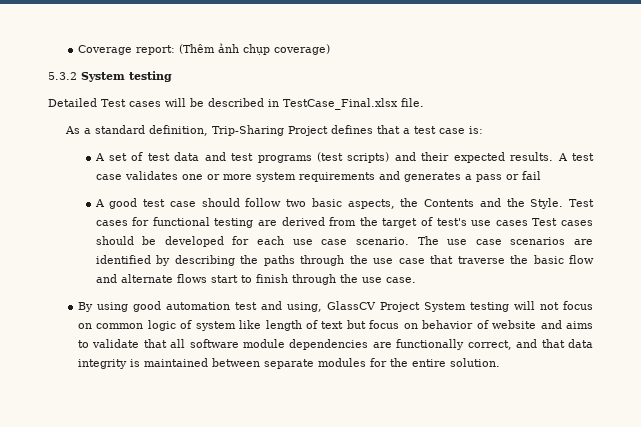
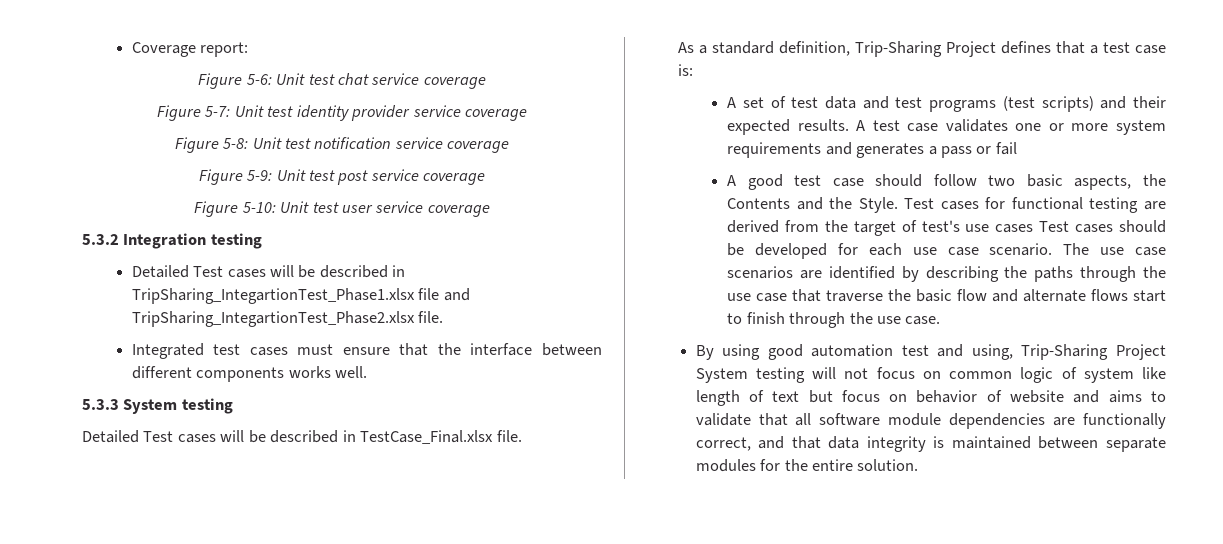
- Coverage report: (Thêm ảnh chụp coverage)
- 5.3.2 System testing
+ Coverage report:
+ Figure 5-6: Unit test chat service coverage
+ Figure 5-7: Unit test identity provider service coverage
+ Figure 5-8: Unit test notification service coverage
+ Figure 5-9: Unit test post service coverage
+ Figure 5-10: Unit test user service coverage
+ 5.3.2 Integration testing
+ Detailed Test cases will be described in TripSharing_IntegartionTest_Phase1.xlsx file and TripSharing_IntegartionTest_Phase2.xlsx file.
+ Integrated test cases must ensure that the interface between different components works well.
+ 5.3.3 System testing
- By using good automation test and using, GlassCV Project System testing will not focus on common logic of system like length of text but focus on behavior of website and aims to validate that all software module dependencies are functionally correct, and that data integrity is maintained between separate modules for the entire solution.
+ By using good automation test and using, Trip-Sharing Project System testing will not focus on common logic of system like length of text but focus on behavior of website and aims to validate that all software module dependencies are functionally correct, and that data integrity is maintained between separate modules for the entire solution.

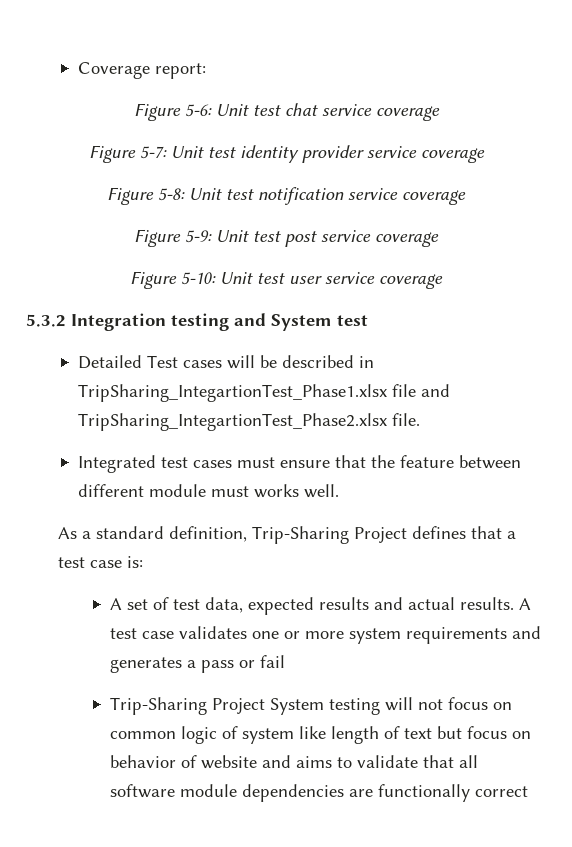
- 5.3.2 Integration testing
+ 5.3.2 Integration testing and System test
- Integrated test cases must ensure that the interface between different components works well.
+ Integrated test cases must ensure that the feature between different module must works well.
- 5.3.3 System testing
- Detailed Test cases will be described in TestCase_Final.xlsx file.
- A set of test data and test programs (test scripts) and their expected results.
+ A set of test data, expected results and actual results.
- A good test case should follow two basic aspects, the Contents and the Style. Test cases for functional testing are derived from the target of test's use cases Test cases should be developed for each use case scenario. The use case scenarios are identified by describing the paths through the use case that traverse the basic flow and alternate flows start to finish through the use case.
- By using good automation test and using, Trip-Sharing Project System testing will not focus on common logic of system like length of text but focus on behavior of website and aims to validate that all software module dependencies are functionally correct, and that data integrity is maintained between separate modules for the entire solution.
+ Trip-Sharing Project System testing will not focus on common logic of system like length of text but focus on behavior of website and aims to validate that all software module dependencies are functionally correct

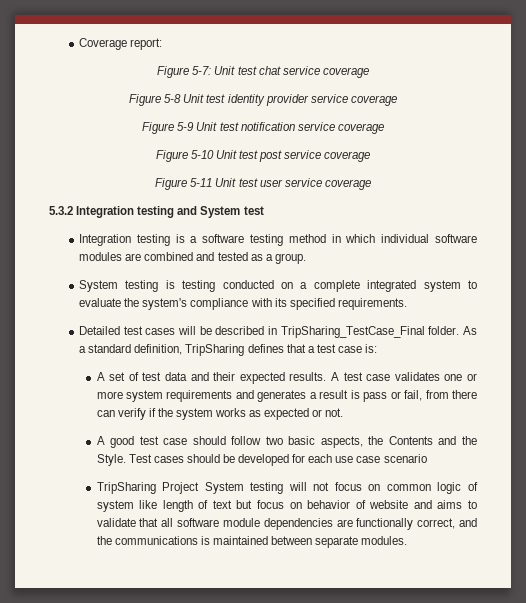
- Figure 5-6: Unit test chat service coverage
+ Figure 5-7: Unit test chat service coverage
- Figure 5-7: Unit test identity provider service coverage
+ Figure 5-8 Unit test identity provider service coverage
- Figure 5-8: Unit test notification service coverage
+ Figure 5-9 Unit test notification service coverage
- Figure 5-9: Unit test post service coverage
+ Figure 5-10 Unit test post service coverage
- Figure 5-10: Unit test user service coverage
+ Figure 5-11 Unit test user service coverage
+ Integration testing is a software testing method in which individual software modules are combined and tested as a group.
+ System testing is testing conducted on a complete integrated system to evaluate the system's compliance with its specified requirements.
- Detailed Test cases will be described in TripSharing_IntegartionTest_Phase1.xlsx file and TripSharing_IntegartionTest_Phase2.xlsx file.
- Integrated test cases must ensure that the feature between different module must works well.
- As a standard definition, Trip-Sharing Project defines that a test case is:
+ Detailed test cases will be described in TripSharing_TestCase_Final folder. As a standard definition, TripSharing defines that a test case is:
- A set of test data, expected results and actual results.
+ A set of test data and their expected results.
- A test case validates one or more system requirements and generates a pass or fail
- Trip-Sharing Project System testing will not focus on common logic of system like length of text but focus on behavior of website and aims to validate that all software module dependencies are functionally correct
+ A test case validates one or more system requirements and generates a result is pass or fail, from there can verify if the system works as expected or not.
+ A good test case should follow two basic aspects, the Contents and the Style. Test cases should be developed for each use case scenario
+ TripSharing Project System testing will not focus on common logic of system like length of text but focus on behavior of website and aims to validate that all software module dependencies are functionally correct, and the communications is maintained between separate modules.

